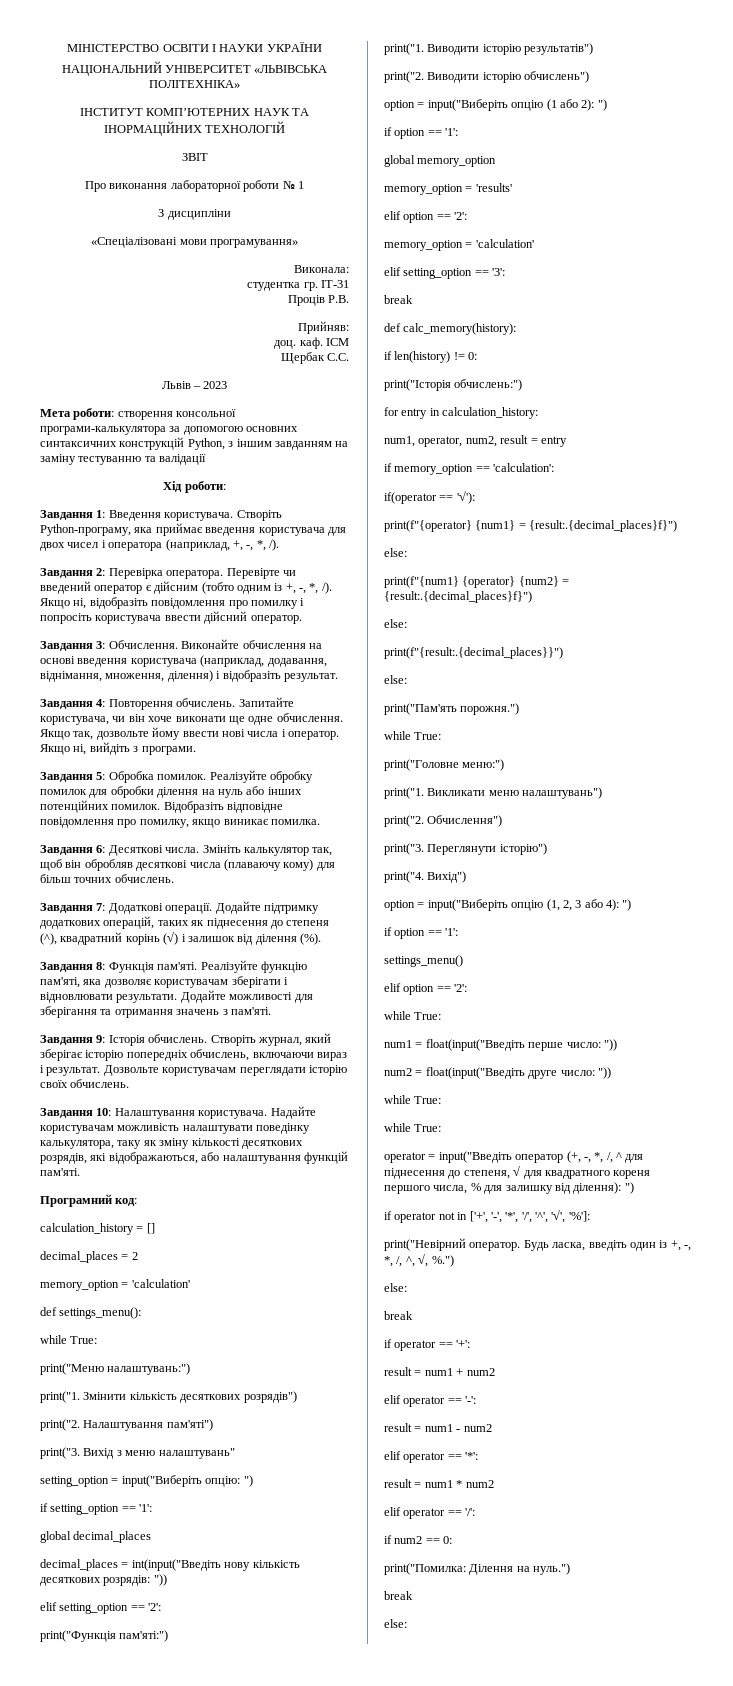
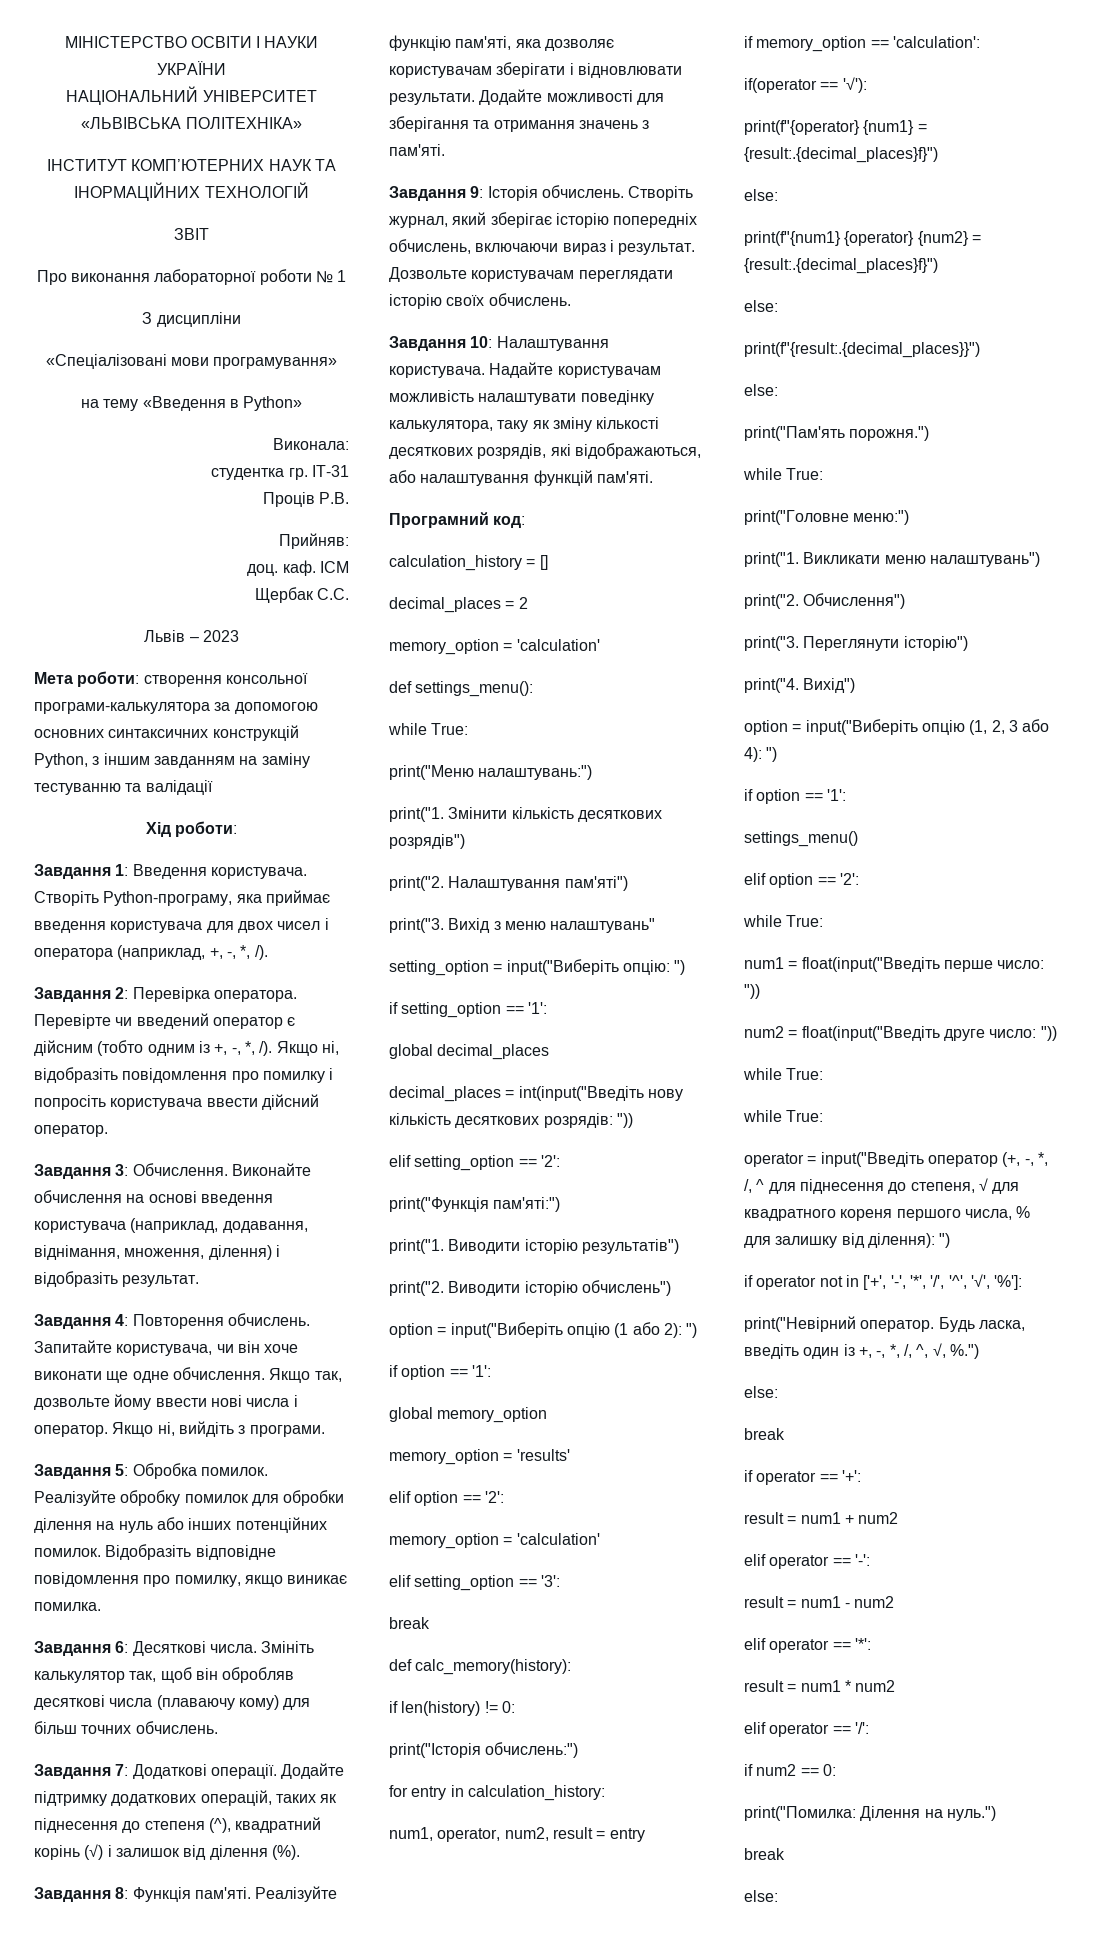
+ на тему «Введення в Python»

